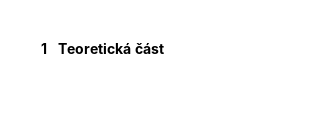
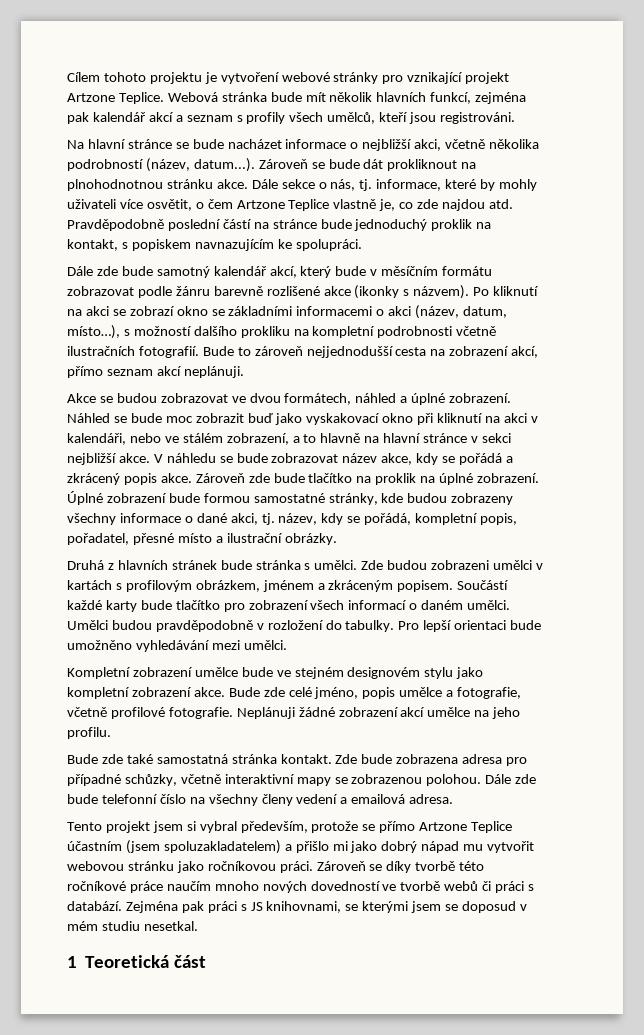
+ Cílem tohoto projektu je vytvoření webové stránky pro vznikající projekt Artzone Teplice. Webová stránka bude mít několik hlavních funkcí, zejména pak kalendář akcí a seznam s profily všech umělců, kteří jsou registrováni.
+ Na hlavní stránce se bude nacházet informace o nejbližší akci, včetně několika podrobností (název, datum...). Zároveň se bude dát prokliknout na plnohodnotnou stránku akce. Dále sekce o nás, tj. informace, které by mohly uživateli více osvětit, o čem Artzone Teplice vlastně je, co zde najdou atd. Pravděpodobně poslední částí na stránce bude jednoduchý proklik na kontakt, s popiskem navnazujícím ke spolupráci.
+ Dále zde bude samotný kalendář akcí, který bude v měsíčním formátu zobrazovat podle žánru barevně rozlišené akce (ikonky s názvem). Po kliknutí na akci se zobrazí okno se základními informacemi o akci (název, datum, místo…), s možností dalšího prokliku na kompletní podrobnosti včetně ilustračních fotografií. Bude to zároveň nejjednodušší cesta na zobrazení akcí, přímo seznam akcí neplánuji.
+ Akce se budou zobrazovat ve dvou formátech, náhled a úplné zobrazení. Náhled se bude moc zobrazit buď jako vyskakovací okno při kliknutí na akci v kalendáři, nebo ve stálém zobrazení, a to hlavně na hlavní stránce v sekci nejbližší akce. V náhledu se bude zobrazovat název akce, kdy se pořádá a zkrácený popis akce. Zároveň zde bude tlačítko na proklik na úplné zobrazení. Úplné zobrazení bude formou samostatné stránky, kde budou zobrazeny všechny informace o dané akci, tj. název, kdy se pořádá, kompletní popis, pořadatel, přesné místo a ilustrační obrázky.
+ Druhá z hlavních stránek bude stránka s umělci. Zde budou zobrazeni umělci v kartách s profilovým obrázkem, jménem a zkráceným popisem. Součástí každé karty bude tlačítko pro zobrazení všech informací o daném umělci. Umělci budou pravděpodobně v rozložení do tabulky. Pro lepší orientaci bude umožněno vyhledávání mezi umělci.
+ Kompletní zobrazení umělce bude ve stejném designovém stylu jako kompletní zobrazení akce. Bude zde celé jméno, popis umělce a fotografie, včetně profilové fotografie. Neplánuji žádné zobrazení akcí umělce na jeho profilu.
+ Bude zde také samostatná stránka kontakt. Zde bude zobrazena adresa pro případné schůzky, včetně interaktivní mapy se zobrazenou polohou. Dále zde bude telefonní číslo na všechny členy vedení a emailová adresa.
+ Tento projekt jsem si vybral především, protože se přímo Artzone Teplice účastním (jsem spoluzakladatelem) a přišlo mi jako dobrý nápad mu vytvořit webovou stránku jako ročníkovou práci. Zároveň se díky tvorbě této ročníkové práce naučím mnoho nových dovedností ve tvorbě webů či práci s databází. Zejména pak práci s JS knihovnami, se kterými jsem se doposud v mém studiu nesetkal.

